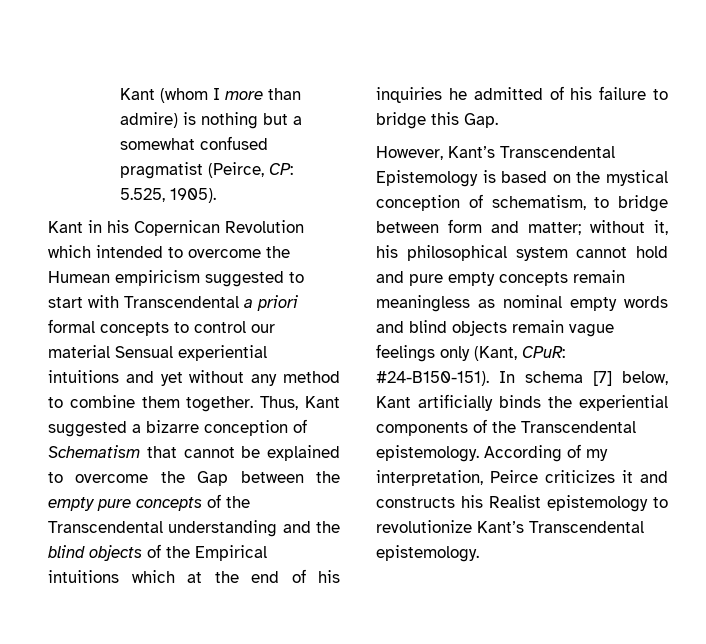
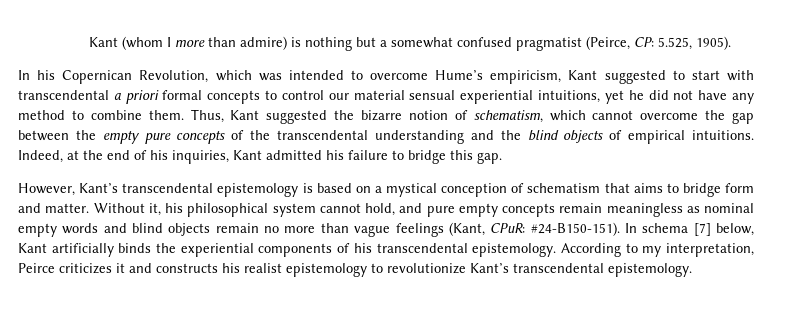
- Kant in his Copernican Revolution which intended to overcome the Humean empiricism suggested to start with Transcendental a priori formal concepts to control our material Sensual experiential intuitions and yet without any method to combine them together.
+ In his Copernican Revolution, which was intended to overcome Hume’s empiricism, Kant suggested to start with transcendental a priori formal concepts to control our material sensual experiential intuitions, yet he did not have any method to combine them.
- Thus, Kant suggested a bizarre conception of Schematism that cannot be explained to overcome the Gap between the empty pure concepts of the Transcendental understanding and the blind objects of the Empirical intuitions which at the end of his inquiries he admitted of his failure to bridge this Gap.
+ Thus, Kant suggested the bizarre notion of schematism, which cannot overcome the gap between the empty pure concepts of the transcendental understanding and the blind objects of empirical intuitions. Indeed, at the end of his inquiries, Kant admitted his failure to bridge this gap.
- However, Kant’s Transcendental Epistemology is based on the mystical conception of schematism, to bridge between form and matter; without it, his philosophical system cannot hold and pure empty concepts remain meaningless as nominal empty words and blind objects remain vague feelings only (Kant, CPuR: #24-B150-151).
+ However, Kant’s transcendental epistemology is based on a mystical conception of schematism that aims to bridge form and matter. Without it, his philosophical system cannot hold, and pure empty concepts remain meaningless as nominal empty words and blind objects remain no more than vague feelings (Kant, CPuR: #24-B150-151).
- In schema [7] below, Kant artificially binds the experiential components of the Transcendental epistemology.
+ In schema [7] below, Kant artificially binds the experiential components of his transcendental epistemology.
- According of my interpretation, Peirce criticizes it and constructs his Realist epistemology to revolutionize Kant’s Transcendental epistemology.
+ According to my interpretation, Peirce criticizes it and constructs his realist epistemology to revolutionize Kant’s transcendental epistemology.

